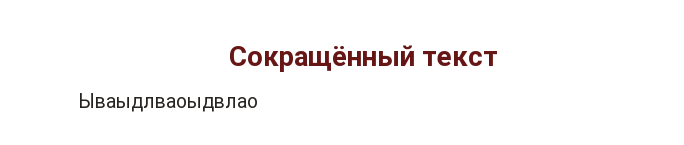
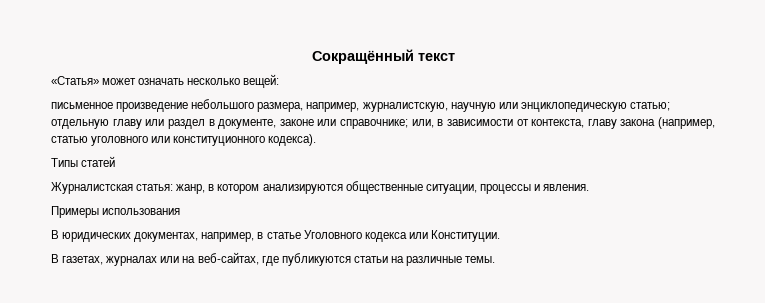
- Ываыдлваоыдвлао
+ «Статья» может означать несколько вещей:
+ письменное произведение небольшого размера, например, журналистскую, научную или энциклопедическую статью; отдельную главу или раздел в документе, законе или справочнике; или, в зависимости от контекста, главу закона (например, статью уголовного или конституционного кодекса).
+ Типы статей
+ Журналистская статья: жанр, в котором анализируются общественные ситуации, процессы и явления.
+ Примеры использования
+ В юридических документах, например, в статье Уголовного кодекса или Конституции.
+ В газетах, журналах или на веб-сайтах, где публикуются статьи на различные темы.

